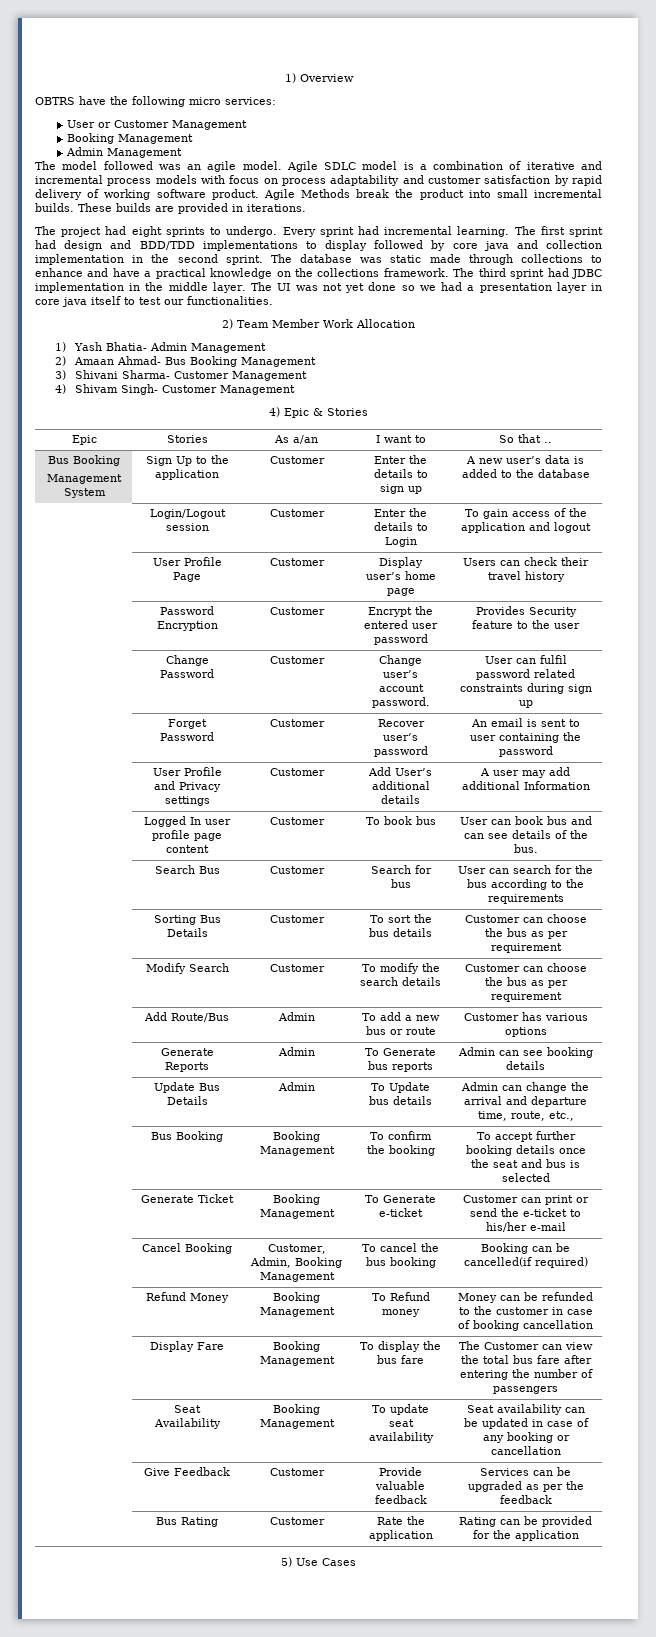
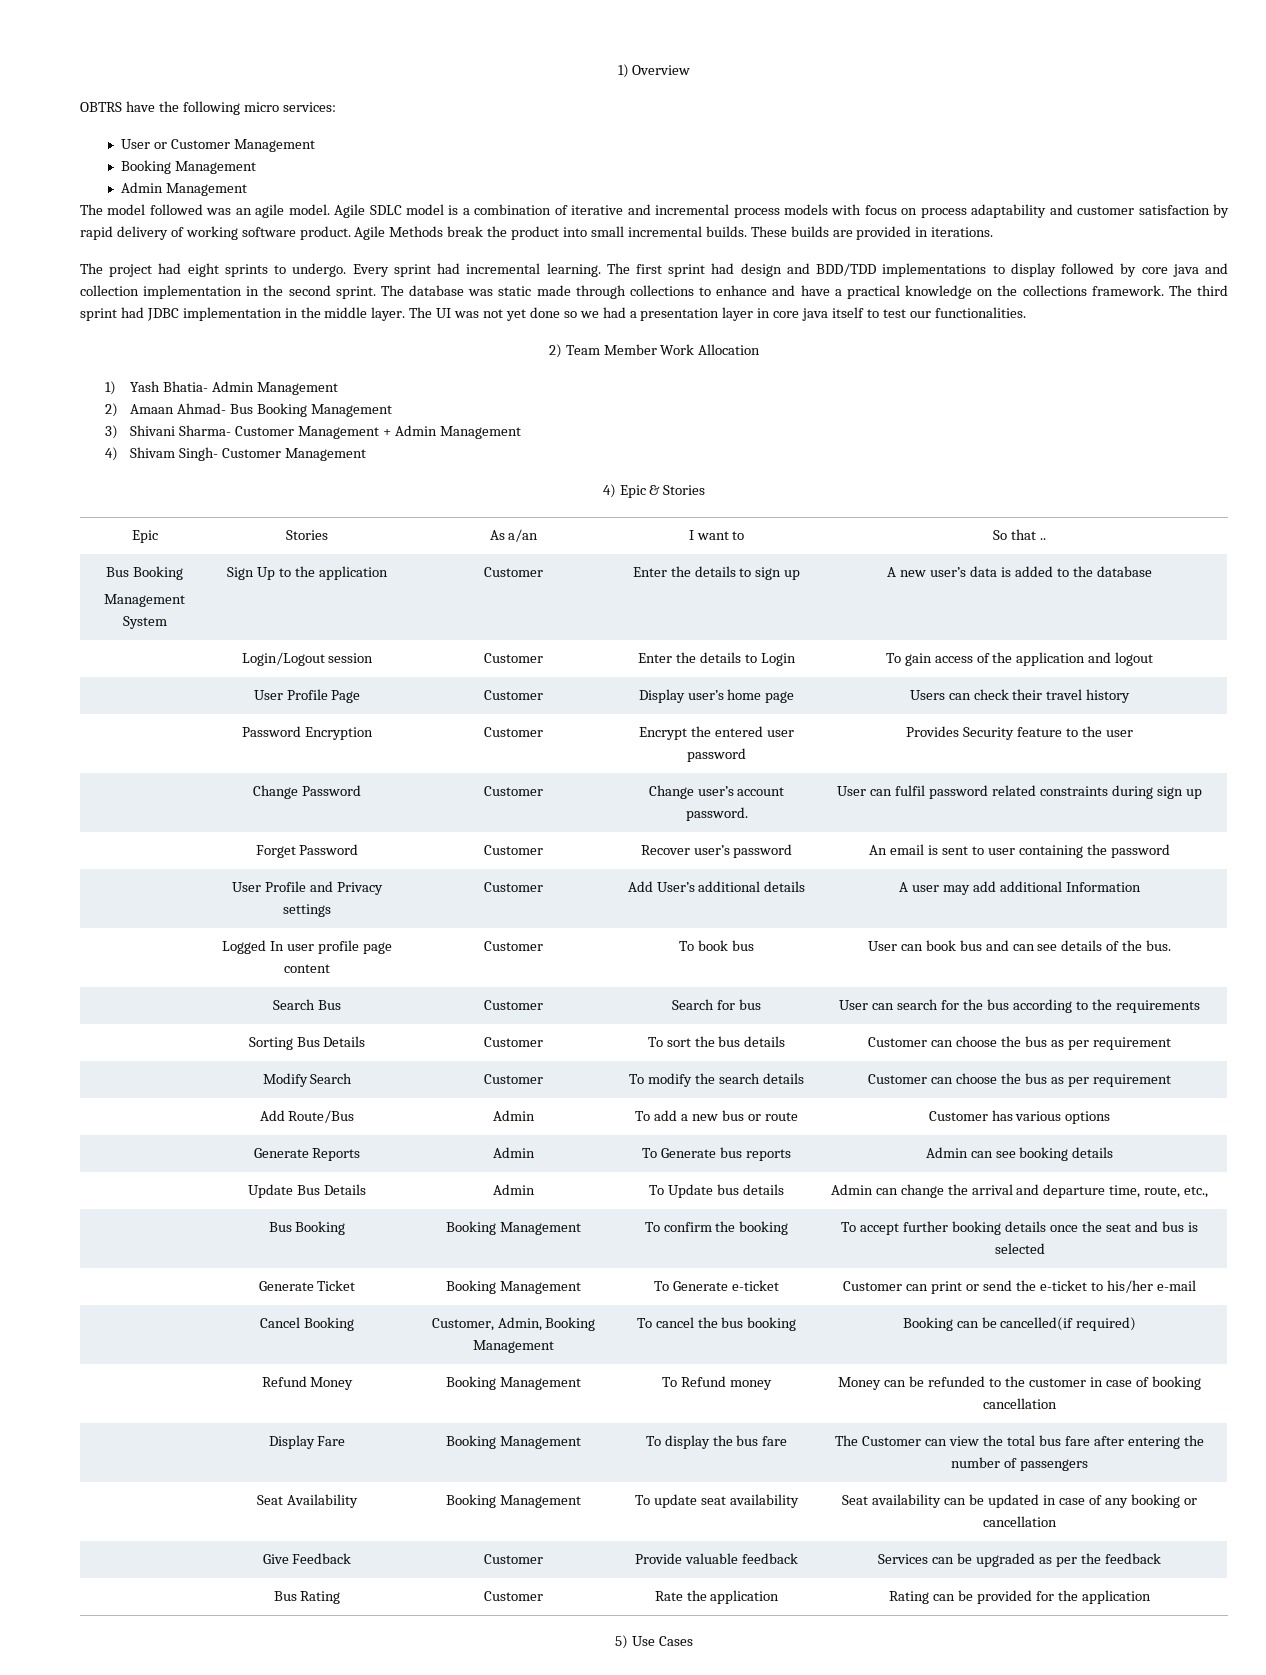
- 3) Shivani Sharma- Customer Management
+ 3) Shivani Sharma- Customer Management + Admin Management

